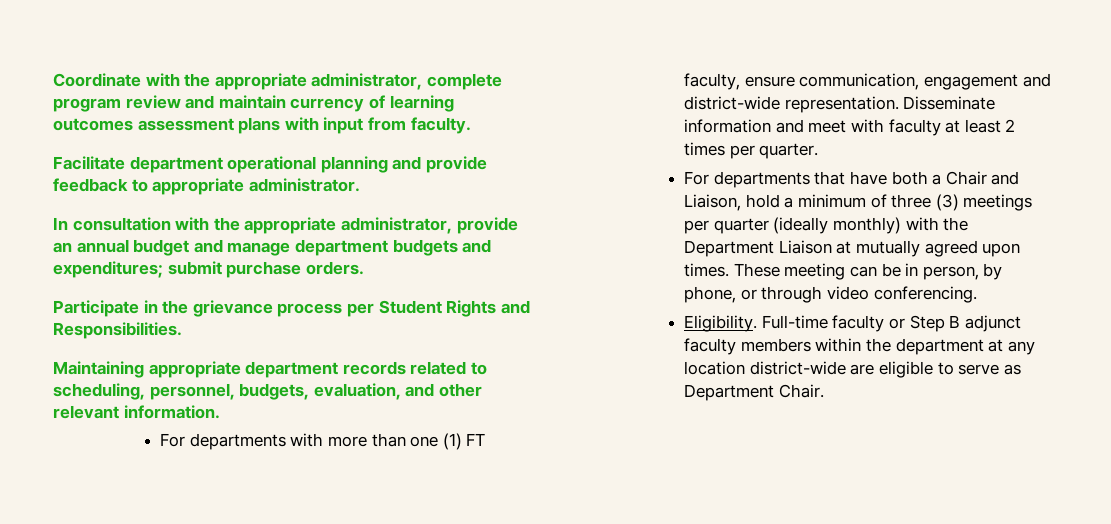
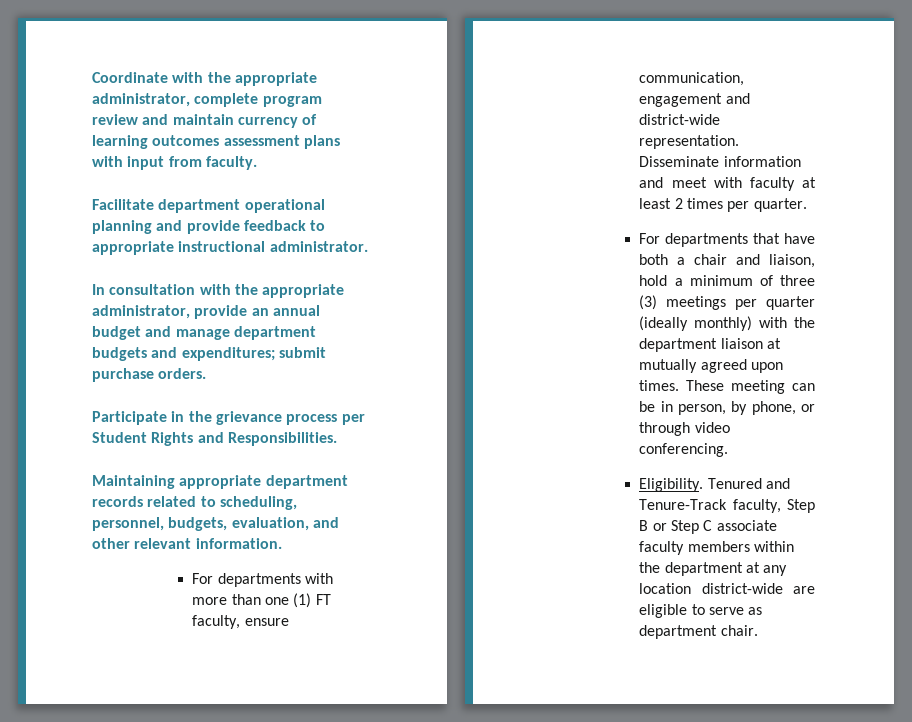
- Facilitate department operational planning and provide feedback to appropriate administrator.
+ Facilitate department operational planning and provide feedback to appropriate instructional administrator.
- For departments that have both a Chair and Liaison, hold a minimum of three (3) meetings per quarter (ideally monthly) with the Department Liaison at mutually agreed upon times.
+ For departments that have both a chair and liaison, hold a minimum of three (3) meetings per quarter (ideally monthly) with the department liaison at mutually agreed upon times.
- Full-time faculty or Step B adjunct faculty members within the department at any location district-wide are eligible to serve as Department Chair.
+ Tenured and Tenure-Track faculty, Step B or Step C associate faculty members within the department at any location district-wide are eligible to serve as department chair.

